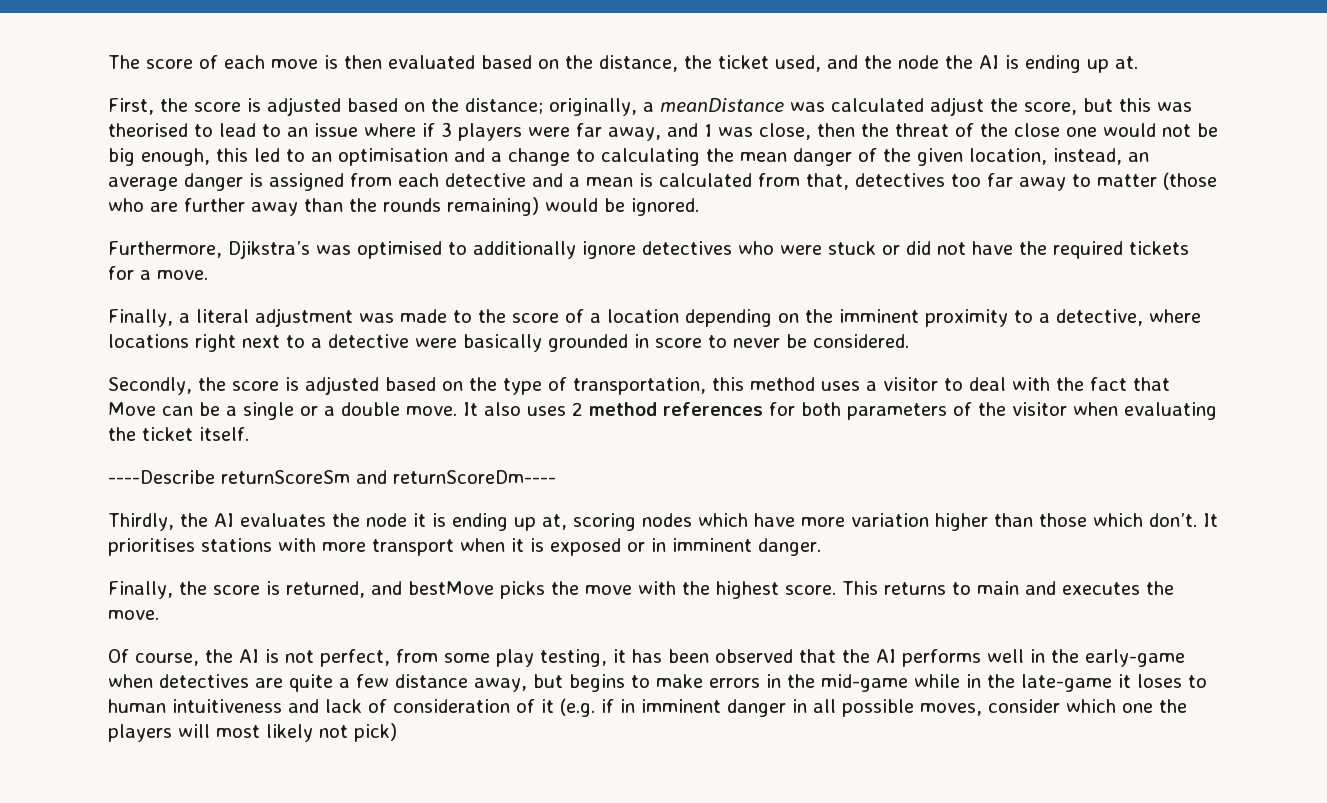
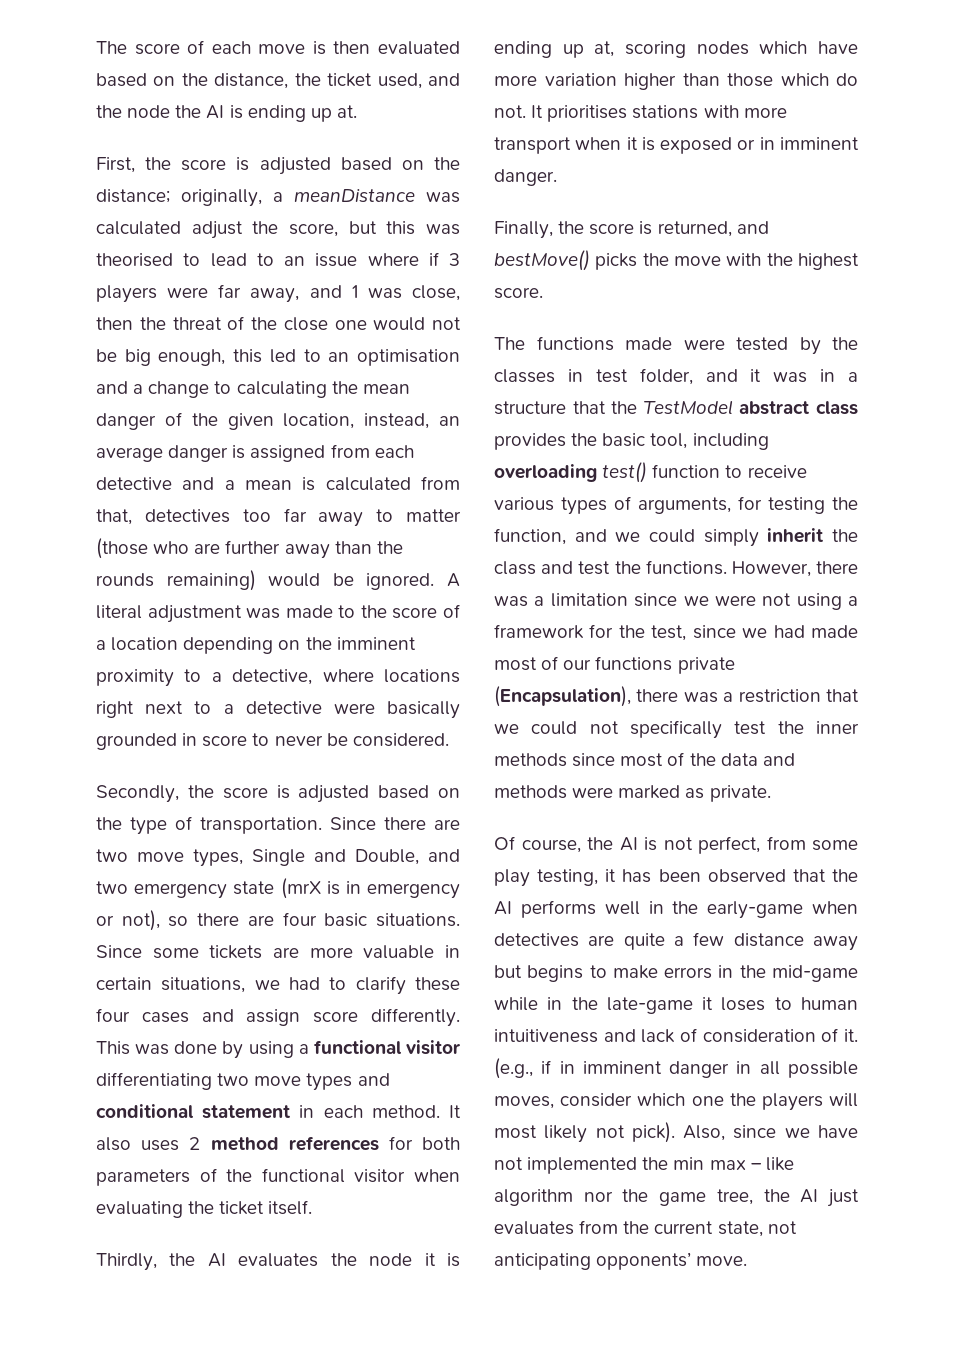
- originally, a meanDistance was calculated adjust the score, but this was theorised to lead to an issue where if 3 players were far away, and 1 was close, then the threat of the close one would not be big enough, this led to an optimisation and a change to calculating the mean danger of the given location, instead, an average danger is assigned from each detective and a mean is calculated from that, detectives too far away to matter (those who are further away than the rounds remaining) would be ignored.
- Furthermore, Djikstra’s was optimised to additionally ignore detectives who were stuck or did not have the required tickets for a move.
- Finally, a literal adjustment was made to the score of a location depending on the imminent proximity to a detective, where locations right next to a detective were basically grounded in score to never be considered.
+ originally, a meanDistance was calculated adjust the score, but this was theorised to lead to an issue where if 3 players were far away, and 1 was close, then the threat of the close one would not be big enough, this led to an optimisation and a change to calculating the mean danger of the given location, instead, an average danger is assigned from each detective and a mean is calculated from that, detectives too far away to matter (those who are further away than the rounds remaining) would be ignored. A literal adjustment was made to the score of a location depending on the imminent proximity to a detective, where locations right next to a detective were basically grounded in score to never be considered.
- Secondly, the score is adjusted based on the type of transportation, this method uses a visitor to deal with the fact that Move can be a single or a double move.
+ Secondly, the score is adjusted based on the type of transportation. Since there are two move types, Single and Double, and two emergency state (mrX is in emergency or not), so there are four basic situations. Since some tickets are more valuable in certain situations, we had to clarify these four cases and assign score differently. This was done by using a functional visitor differentiating two move types and conditional statement in each method.
- It also uses 2 method references for both parameters of the visitor when evaluating the ticket itself.
+ It also uses 2 method references for both parameters of the functional visitor when evaluating the ticket itself.
- ----Describe returnScoreSm and returnScoreDm----
- Thirdly, the AI evaluates the node it is ending up at, scoring nodes which have more variation higher than those which don’t.
+ Thirdly, the AI evaluates the node it is ending up at, scoring nodes which have more variation higher than those which do not.
- Finally, the score is returned, and bestMove picks the move with the highest score. This returns to main and executes the move.
+ Finally, the score is returned, and bestMove() picks the move with the highest score.
+ The functions made were tested by the classes in test folder, and it was in a structure that the TestModel abstract class provides the basic tool, including overloading test() function to receive various types of arguments, for testing the function, and we could simply inherit the class and test the functions. However, there was a limitation since we were not using a framework for the test, since we had made most of our functions private (Encapsulation), there was a restriction that we could not specifically test the inner methods since most of the data and methods were marked as private.
- Of course, the AI is not perfect, from some play testing, it has been observed that the AI performs well in the early-game when detectives are quite a few distance away, but begins to make errors in the mid-game while in the late-game it loses to human intuitiveness and lack of consideration of it (e.g. if in imminent danger in all possible moves, consider which one the players will most likely not pick)
+ Of course, the AI is not perfect, from some play testing, it has been observed that the AI performs well in the early-game when detectives are quite a few distance away but begins to make errors in the mid-game while in the late-game it loses to human intuitiveness and lack of consideration of it. (e.g., if in imminent danger in all possible moves, consider which one the players will most likely not pick). Also, since we have not implemented the min max – like algorithm nor the game tree, the AI just evaluates from the current state, not anticipating opponents’ move.

